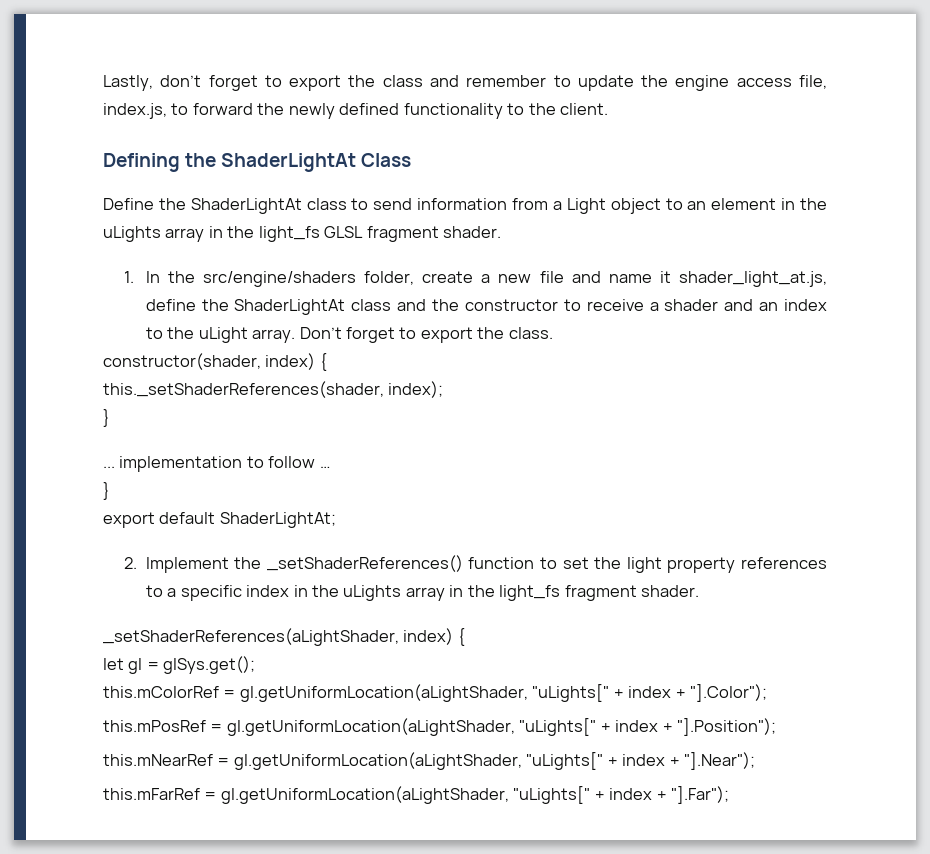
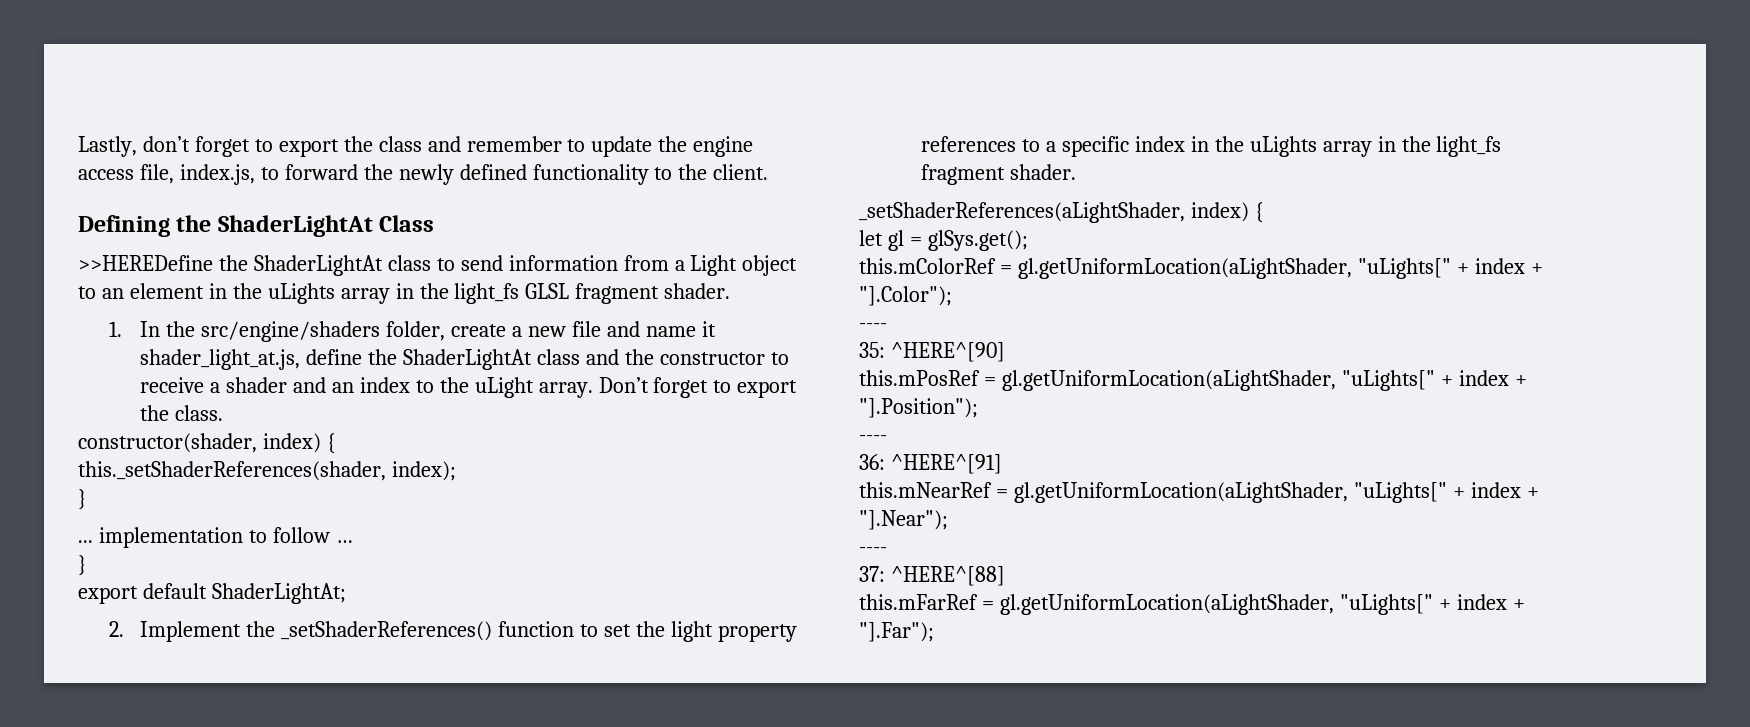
- Define the ShaderLightAt class to send information from a Light object to an element in the uLights array in the light_fs GLSL fragment shader.
+ >>HEREDefine the ShaderLightAt class to send information from a Light object to an element in the uLights array in the light_fs GLSL fragment shader.
  this.mColorRef = gl.getUniformLocation(aLightShader, "uLights[" + index + "].Color");
+ ----
+ 35: ^HERE^[90]
  this.mPosRef = gl.getUniformLocation(aLightShader, "uLights[" + index + "].Position");
+ ----
+ 36: ^HERE^[91]
  this.mNearRef = gl.getUniformLocation(aLightShader, "uLights[" + index + "].Near");
+ ----
+ 37: ^HERE^[88]

